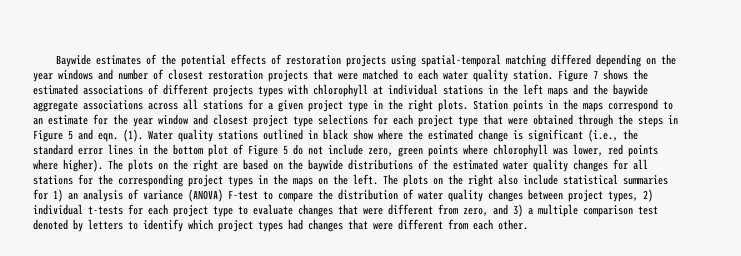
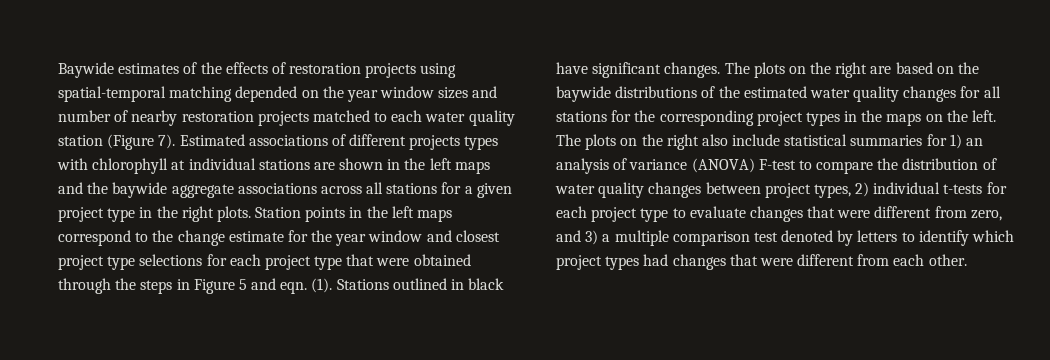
- Baywide estimates of the potential effects of restoration projects using spatial-temporal matching differed depending on the year windows and number of closest restoration projects that were matched to each water quality station. Figure 7 shows the estimated associations of different projects types with chlorophyll at individual stations in the left maps and the baywide aggregate associations across all stations for a given project type in the right plots.
+ Baywide estimates of the effects of restoration projects using spatial-temporal matching depended on the year window sizes and number of nearby restoration projects matched to each water quality station (Figure 7). Estimated associations of different projects types with chlorophyll at individual stations are shown in the left maps and the baywide aggregate associations across all stations for a given project type in the right plots.
- Station points in the maps correspond to an estimate for the year window and closest project type selections for each project type that were obtained through the steps in Figure 5 and eqn.
+ Station points in the left maps correspond to the change estimate for the year window and closest project type selections for each project type that were obtained through the steps in Figure 5 and eqn.
- Water quality stations outlined in black show where the estimated change is significant (i.e., the standard error lines in the bottom plot of Figure 5 do not include zero, green points where chlorophyll was lower, red points where higher).
+ Stations outlined in black have significant changes.

